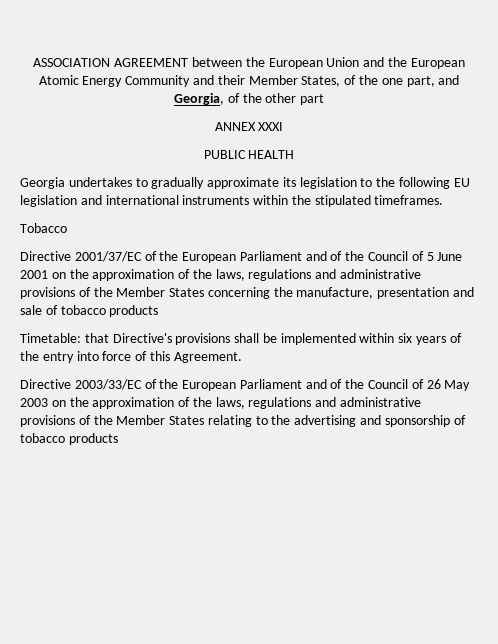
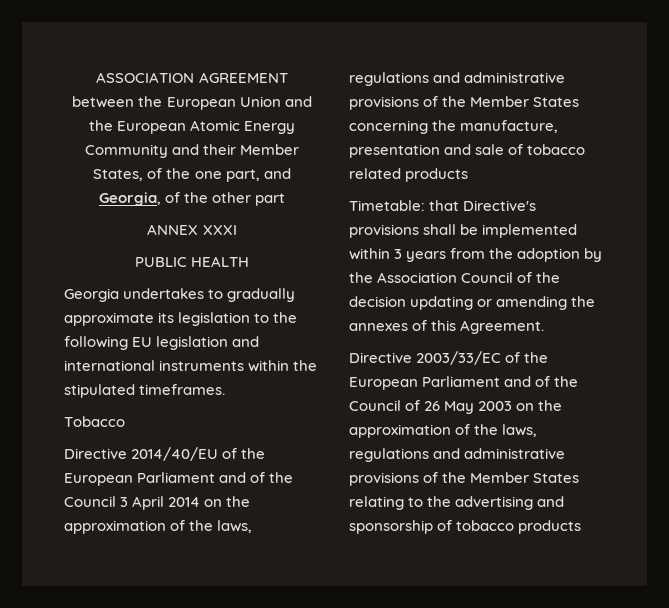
- Directive 2001/37/EC of the European Parliament and of the Council of 5 June 2001 on the approximation of the laws, regulations and administrative provisions of the Member States concerning the manufacture, presentation and sale of tobacco products
+ Directive 2014/40/EU of the European Parliament and of the Council 3 April 2014 on the approximation of the laws, regulations and administrative provisions of the Member States concerning the manufacture, presentation and sale of tobacco related products
- Timetable: that Directive's provisions shall be implemented within six years of the entry into force of this Agreement.
+ Timetable: that Directive's provisions shall be implemented within 3 years from the adoption by the Association Council of the decision updating or amending the annexes of this Agreement.

